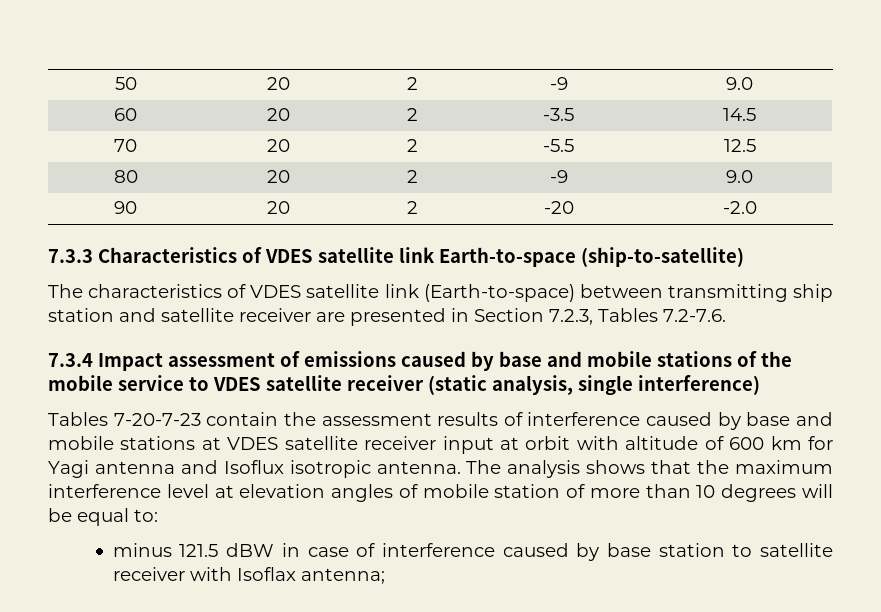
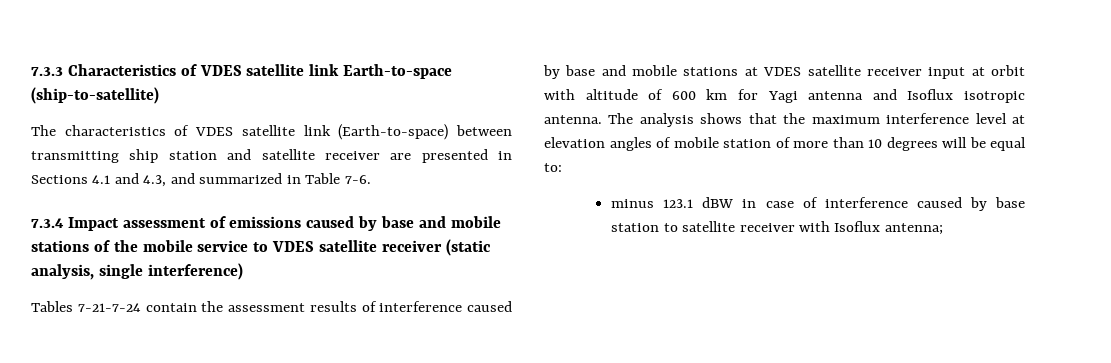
- 50 | 20 | 2 | -9 | 9.0
- 60 | 20 | 2 | -3.5 | 14.5
- 70 | 20 | 2 | -5.5 | 12.5
- 80 | 20 | 2 | -9 | 9.0
- 90 | 20 | 2 | -20 | -2.0
- The characteristics of VDES satellite link (Earth-to-space) between transmitting ship station and satellite receiver are presented in Section 7.2.3, Tables 7.2-7.6.
+ The characteristics of VDES satellite link (Earth-to-space) between transmitting ship station and satellite receiver are presented in Sections 4.1 and 4.3, and summarized in Table 7-6.
- Tables 7-20-7-23 contain the assessment results of interference caused by base and mobile stations at VDES satellite receiver input at orbit with altitude of 600 km for Yagi antenna and Isoflux isotropic antenna.
+ Tables 7-21-7-24 contain the assessment results of interference caused by base and mobile stations at VDES satellite receiver input at orbit with altitude of 600 km for Yagi antenna and Isoflux isotropic antenna.
- minus 121.5 dBW in case of interference caused by base station to satellite receiver with Isoflax antenna;
+ minus 123.1 dBW in case of interference caused by base station to satellite receiver with Isoflux antenna;

